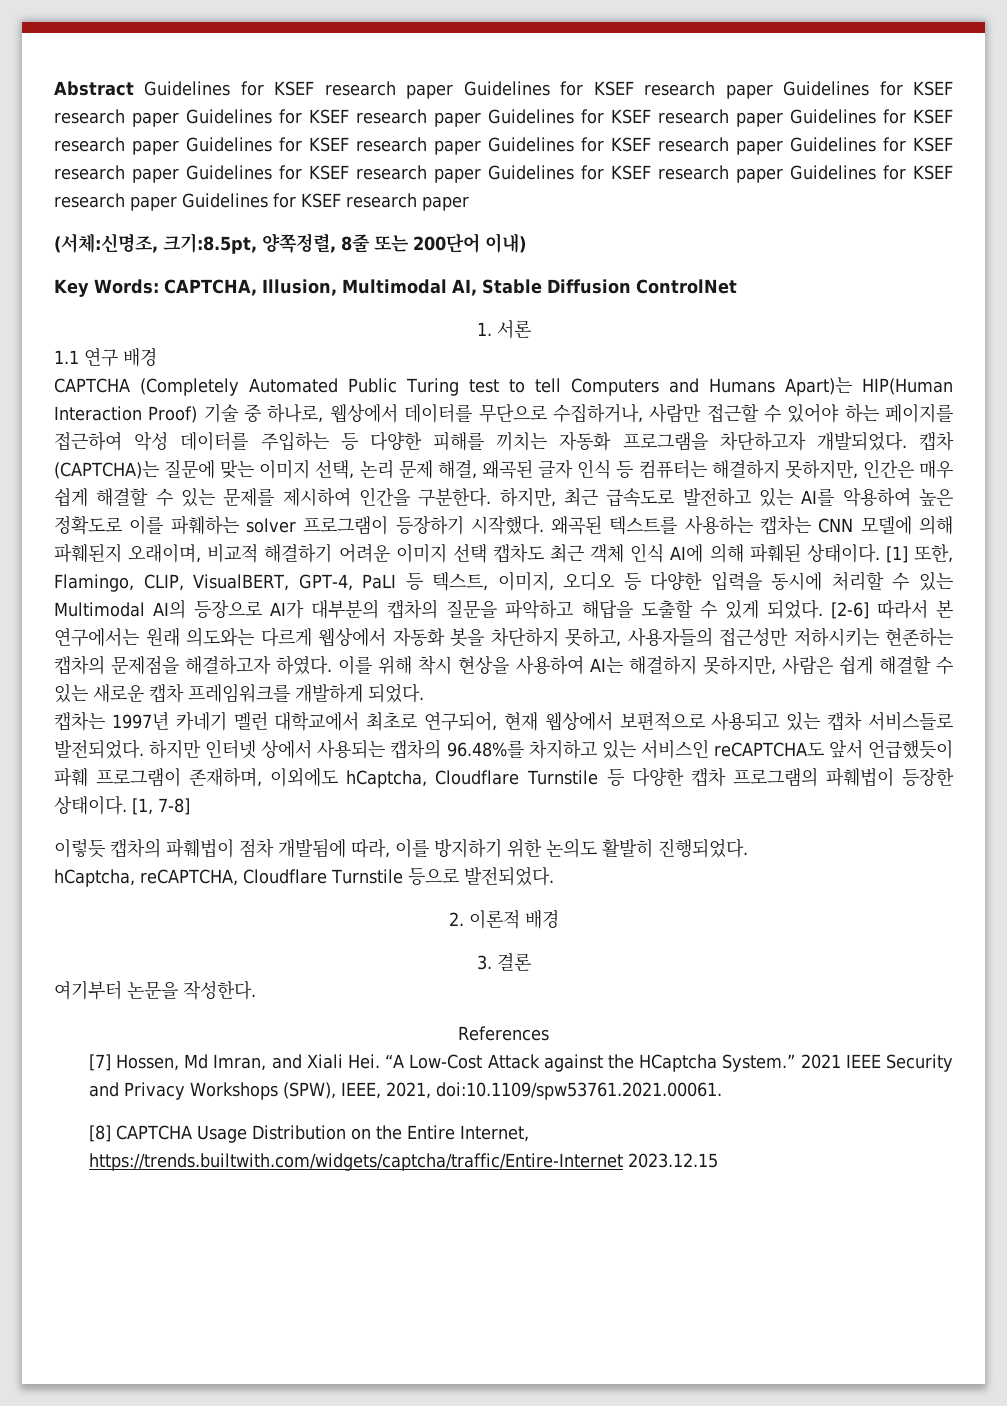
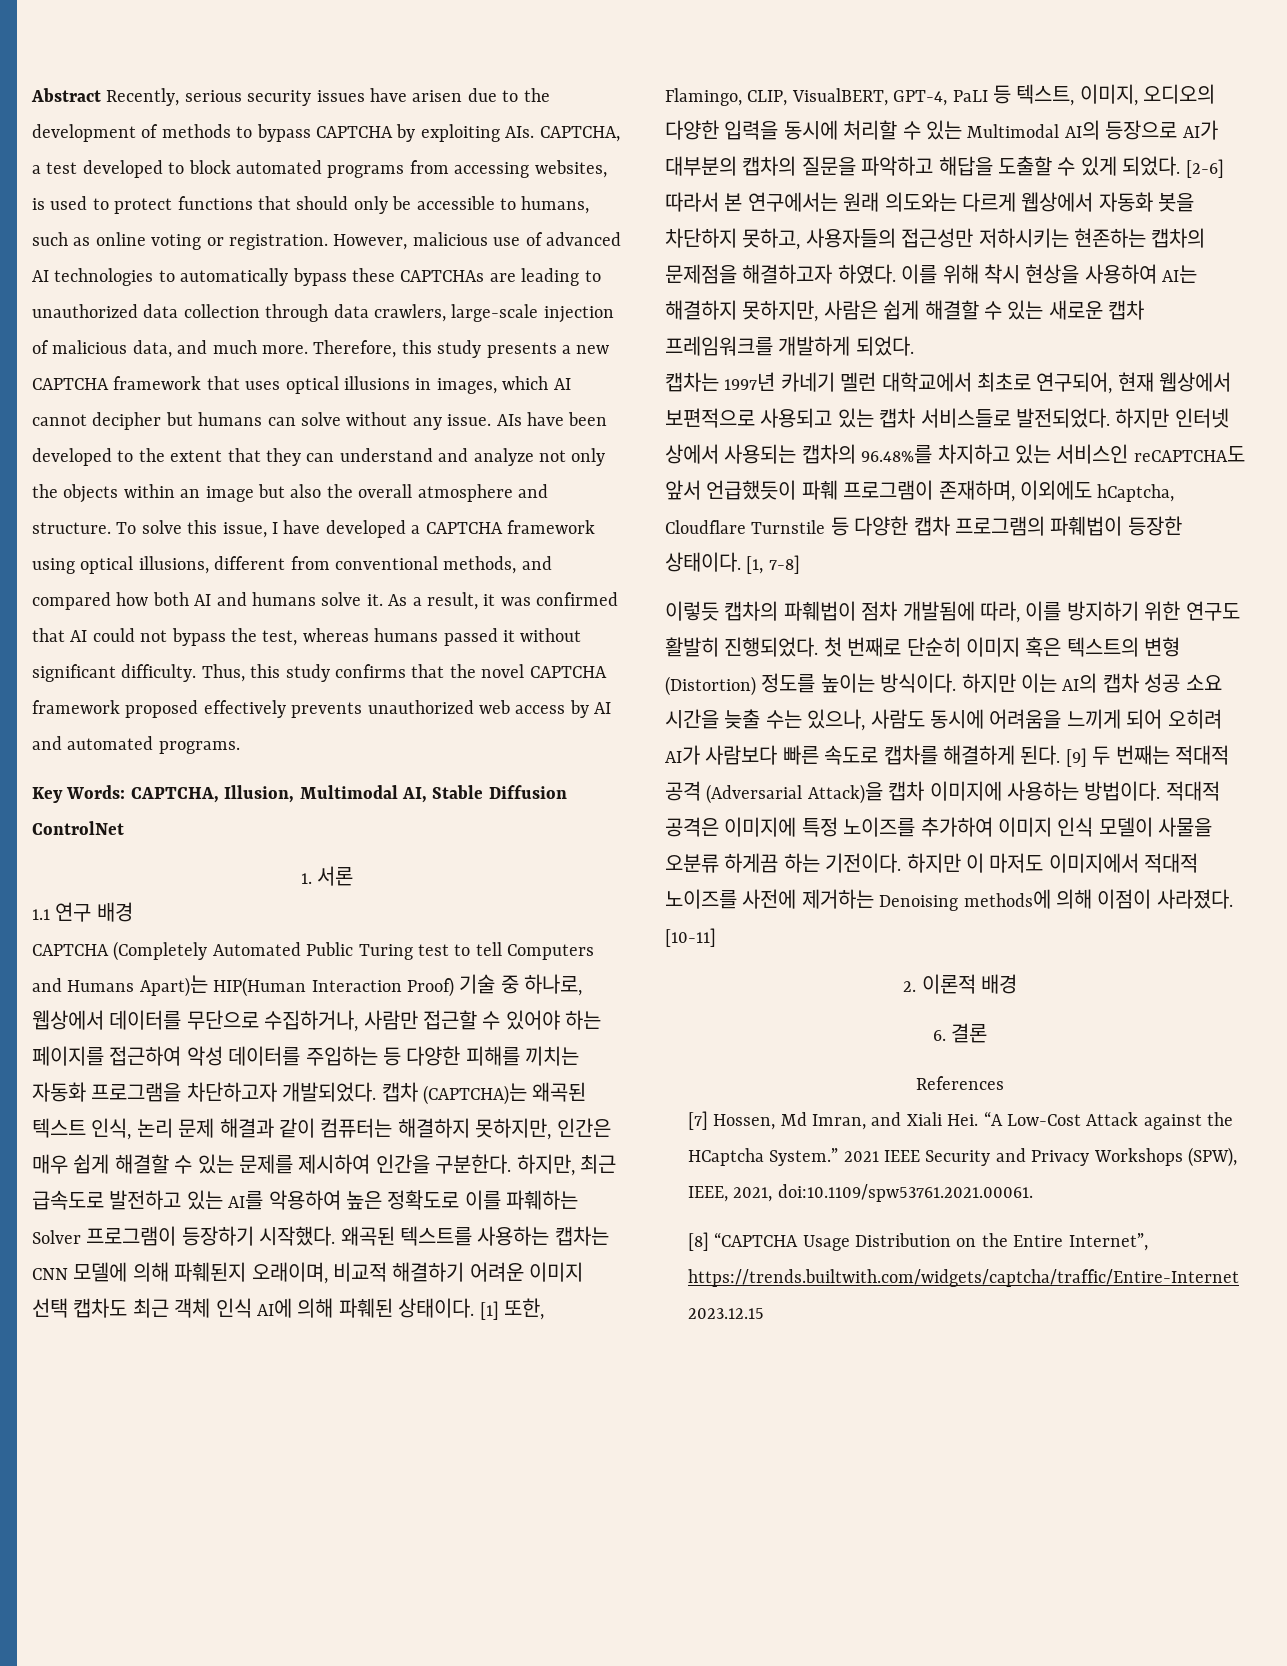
- Abstract Guidelines for KSEF research paper Guidelines for KSEF research paper Guidelines for KSEF research paper Guidelines for KSEF research paper Guidelines for KSEF research paper Guidelines for KSEF research paper Guidelines for KSEF research paper Guidelines for KSEF research paper Guidelines for KSEF research paper Guidelines for KSEF research paper Guidelines for KSEF research paper Guidelines for KSEF research paper Guidelines for KSEF research paper
- (서체:신명조, 크기:8.5pt, 양쪽정렬, 8줄 또는 200단어 이내)
+ Abstract Recently, serious security issues have arisen due to the development of methods to bypass CAPTCHA by exploiting AIs. CAPTCHA, a test developed to block automated programs from accessing websites, is used to protect functions that should only be accessible to humans, such as online voting or registration. However, malicious use of advanced AI technologies to automatically bypass these CAPTCHAs are leading to unauthorized data collection through data crawlers, large-scale injection of malicious data, and much more. Therefore, this study presents a new CAPTCHA framework that uses optical illusions in images, which AI cannot decipher but humans can solve without any issue. AIs have been developed to the extent that they can understand and analyze not only the objects within an image but also the overall atmosphere and structure. To solve this issue, I have developed a CAPTCHA framework using optical illusions, different from conventional methods, and compared how both AI and humans solve it. As a result, it was confirmed that AI could not bypass the test, whereas humans passed it without significant difficulty. Thus, this study confirms that the novel CAPTCHA framework proposed effectively prevents unauthorized web access by AI and automated programs.
- 캡차 (CAPTCHA)는 질문에 맞는 이미지 선택, 논리 문제 해결, 왜곡된 글자 인식 등 컴퓨터는 해결하지 못하지만, 인간은 매우 쉽게 해결할 수 있는 문제를 제시하여 인간을 구분한다.
+ 캡차 (CAPTCHA)는 왜곡된 텍스트 인식, 논리 문제 해결과 같이 컴퓨터는 해결하지 못하지만, 인간은 매우 쉽게 해결할 수 있는 문제를 제시하여 인간을 구분한다.
- 하지만, 최근 급속도로 발전하고 있는 AI를 악용하여 높은 정확도로 이를 파훼하는 solver 프로그램이 등장하기 시작했다.
+ 하지만, 최근 급속도로 발전하고 있는 AI를 악용하여 높은 정확도로 이를 파훼하는 Solver 프로그램이 등장하기 시작했다.
- [1] 또한, Flamingo, CLIP, VisualBERT, GPT-4, PaLI 등 텍스트, 이미지, 오디오 등 다양한 입력을 동시에 처리할 수 있는 Multimodal AI의 등장으로 AI가 대부분의 캡차의 질문을 파악하고 해답을 도출할 수 있게 되었다.
+ [1] 또한, Flamingo, CLIP, VisualBERT, GPT-4, PaLI 등 텍스트, 이미지, 오디오의 다양한 입력을 동시에 처리할 수 있는 Multimodal AI의 등장으로 AI가 대부분의 캡차의 질문을 파악하고 해답을 도출할 수 있게 되었다.
- 이렇듯 캡차의 파훼법이 점차 개발됨에 따라, 이를 방지하기 위한 논의도 활발히 진행되었다.
- hCaptcha, reCAPTCHA, Cloudflare Turnstile 등으로 발전되었다.
+ 이렇듯 캡차의 파훼법이 점차 개발됨에 따라, 이를 방지하기 위한 연구도 활발히 진행되었다. 첫 번째로 단순히 이미지 혹은 텍스트의 변형 (Distortion) 정도를 높이는 방식이다. 하지만 이는 AI의 캡차 성공 소요 시간을 늦출 수는 있으나, 사람도 동시에 어려움을 느끼게 되어 오히려 AI가 사람보다 빠른 속도로 캡차를 해결하게 된다. [9] 두 번째는 적대적 공격 (Adversarial Attack)을 캡차 이미지에 사용하는 방법이다. 적대적 공격은 이미지에 특정 노이즈를 추가하여 이미지 인식 모델이 사물을 오분류 하게끔 하는 기전이다. 하지만 이 마저도 이미지에서 적대적 노이즈를 사전에 제거하는 Denoising methods에 의해 이점이 사라졌다. [10-11]
- 3. 결론
+ 6. 결론
- 여기부터 논문을 작성한다.
- [8] CAPTCHA Usage Distribution on the Entire Internet, https://trends.builtwith.com/widgets/captcha/traffic/Entire-Internet 2023.12.15
+ [8] “CAPTCHA Usage Distribution on the Entire Internet”, https://trends.builtwith.com/widgets/captcha/traffic/Entire-Internet 2023.12.15

